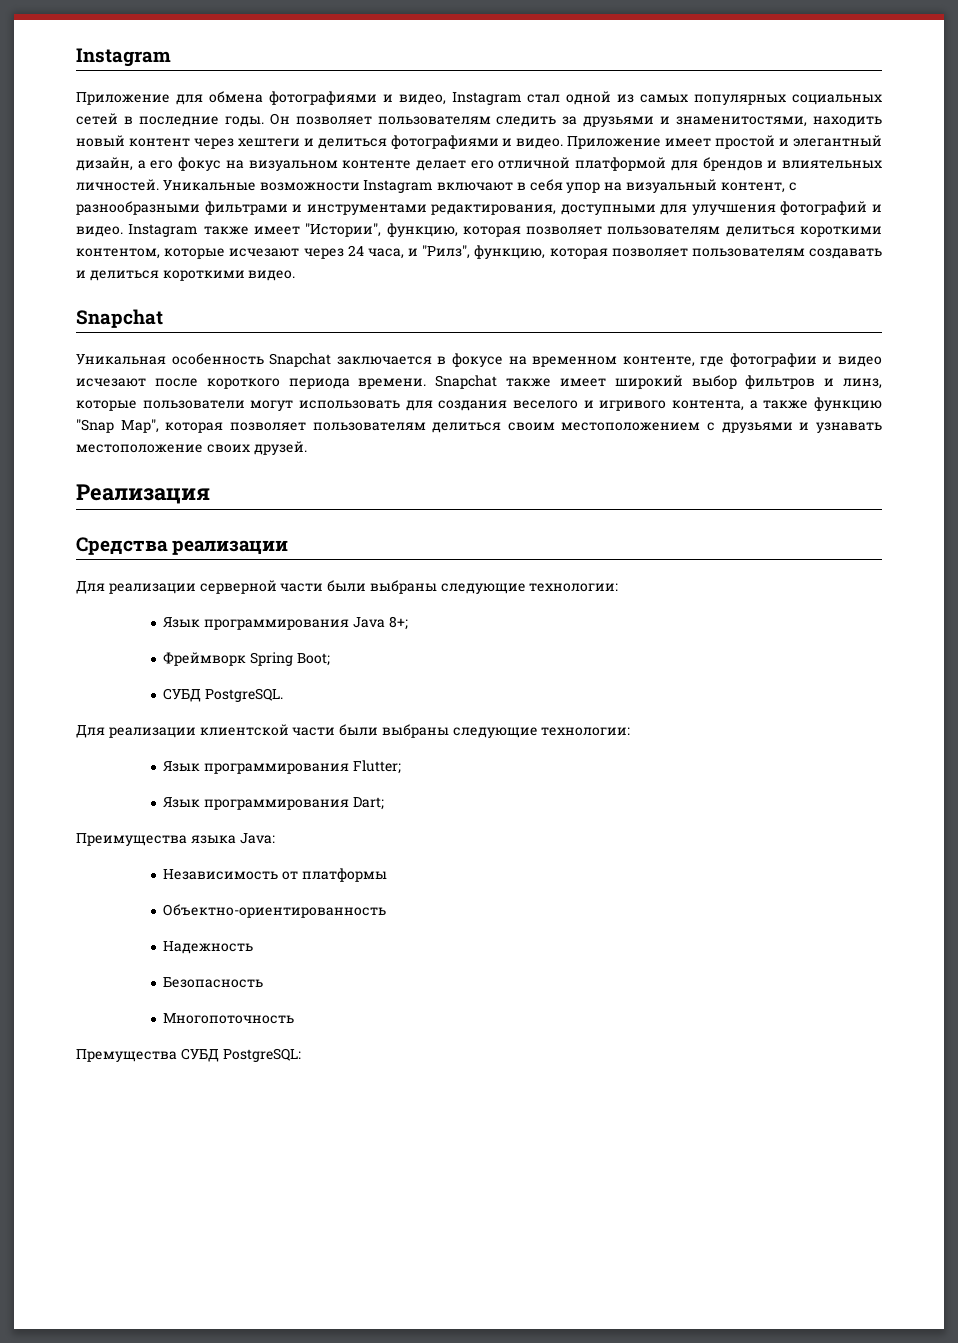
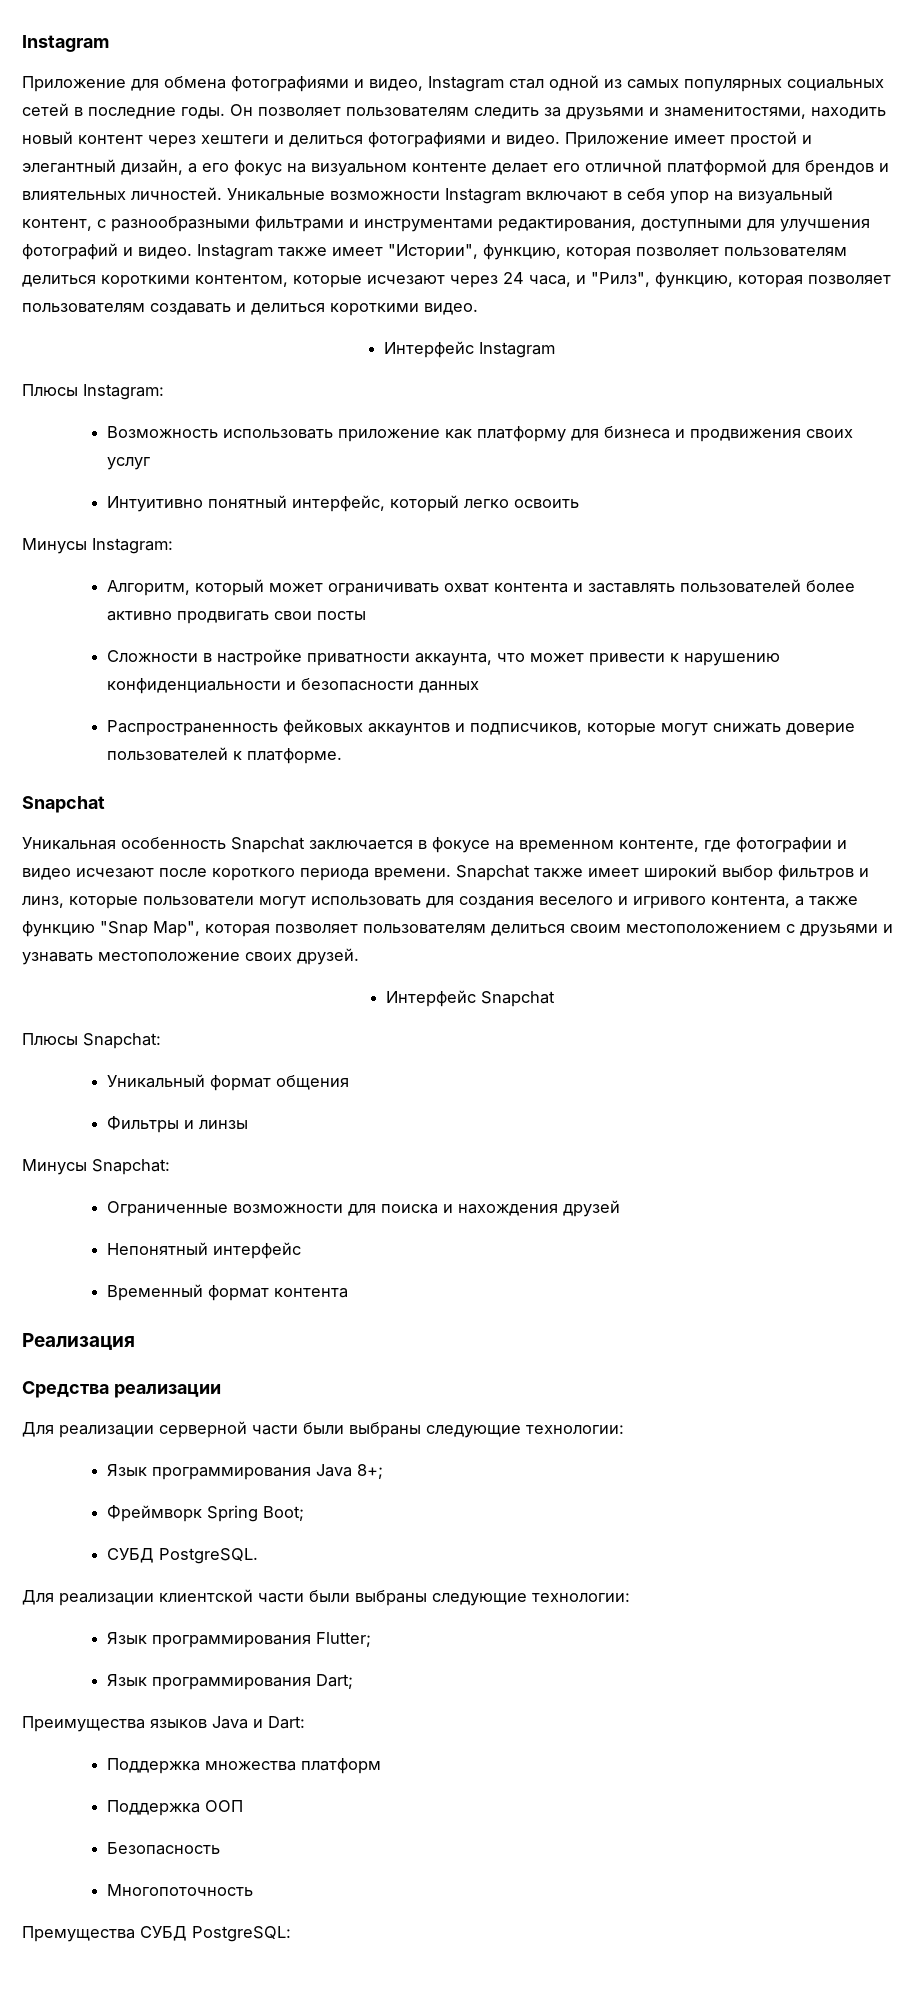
+ Интерфейс Instagram
+ Плюсы Instagram:
+ Возможность использовать приложение как платформу для бизнеса и продвижения своих услуг
+ Интуитивно понятный интерфейс, который легко освоить
+ Минусы Instagram:
+ Алгоритм, который может ограничивать охват контента и заставлять пользователей более активно продвигать свои посты
+ Сложности в настройке приватности аккаунта, что может привести к нарушению конфиденциальности и безопасности данных
+ Распространенность фейковых аккаунтов и подписчиков, которые могут снижать доверие пользователей к платформе.
+ Интерфейс Snapchat
+ Плюсы Snapchat:
+ Уникальный формат общения
+ Фильтры и линзы
+ Минусы Snapchat:
+ Ограниченные возможности для поиска и нахождения друзей
+ Непонятный интерфейс
+ Временный формат контента
- Преимущества языка Java:
- Независимость от платформы
- Объектно-ориентированность
- Надежность
+ Преимущества языков Java и Dart:
+ Поддержка множества платформ
+ Поддержка ООП

